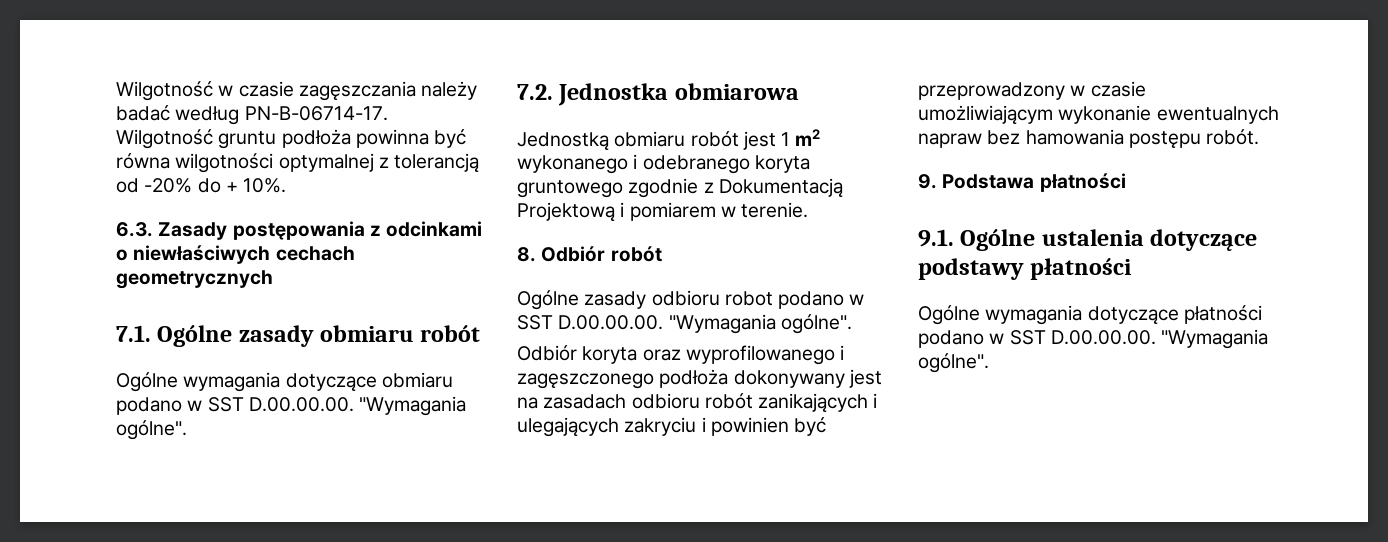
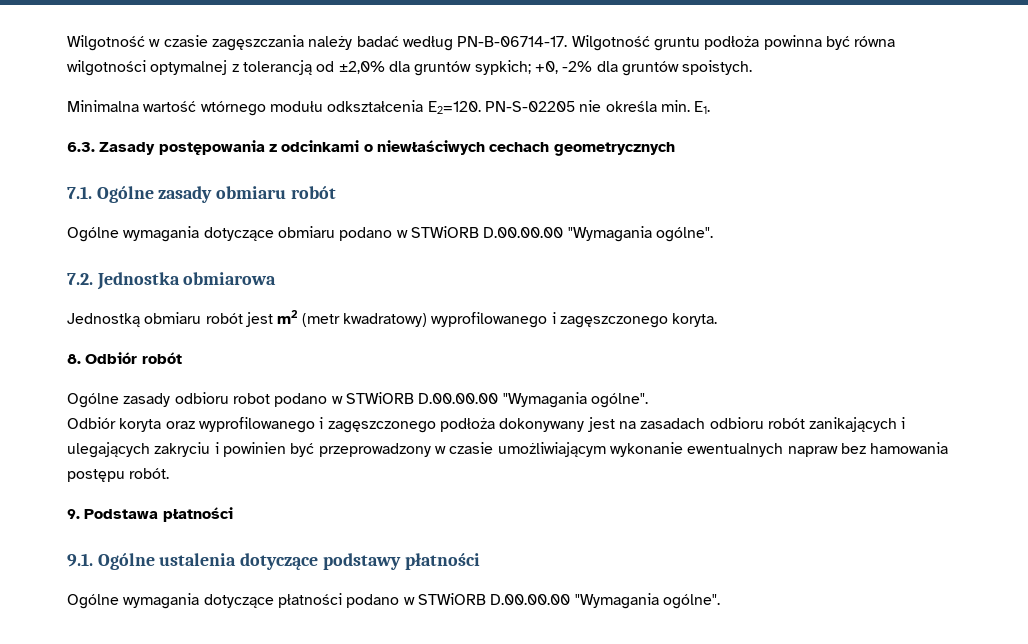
- Wilgotność gruntu podłoża powinna być równa wilgotności optymalnej z tolerancją od -20% do + 10%.
+ Wilgotność gruntu podłoża powinna być równa wilgotności optymalnej z tolerancją od ±2,0% dla gruntów sypkich; +0, -2% dla gruntów spoistych.
+ Minimalna wartość wtórnego modułu odkształcenia E2=120. PN-S-02205 nie określa min. E1.
- Ogólne wymagania dotyczące obmiaru podano w SST D.00.00.00. "Wymagania ogólne".
+ Ogólne wymagania dotyczące obmiaru podano w STWiORB D.00.00.00 "Wymagania ogólne".
- Jednostką obmiaru robót jest 1 m2 wykonanego i odebranego koryta gruntowego zgodnie z Dokumentacją Projektową i pomiarem w terenie.
+ Jednostką obmiaru robót jest m2 (metr kwadratowy) wyprofilowanego i zagęszczonego koryta.
- Ogólne zasady odbioru robot podano w SST D.00.00.00. "Wymagania ogólne".
+ Ogólne zasady odbioru robot podano w STWiORB D.00.00.00 "Wymagania ogólne".
- Ogólne wymagania dotyczące płatności podano w SST D.00.00.00. "Wymagania ogólne".
+ Ogólne wymagania dotyczące płatności podano w STWiORB D.00.00.00 "Wymagania ogólne".

